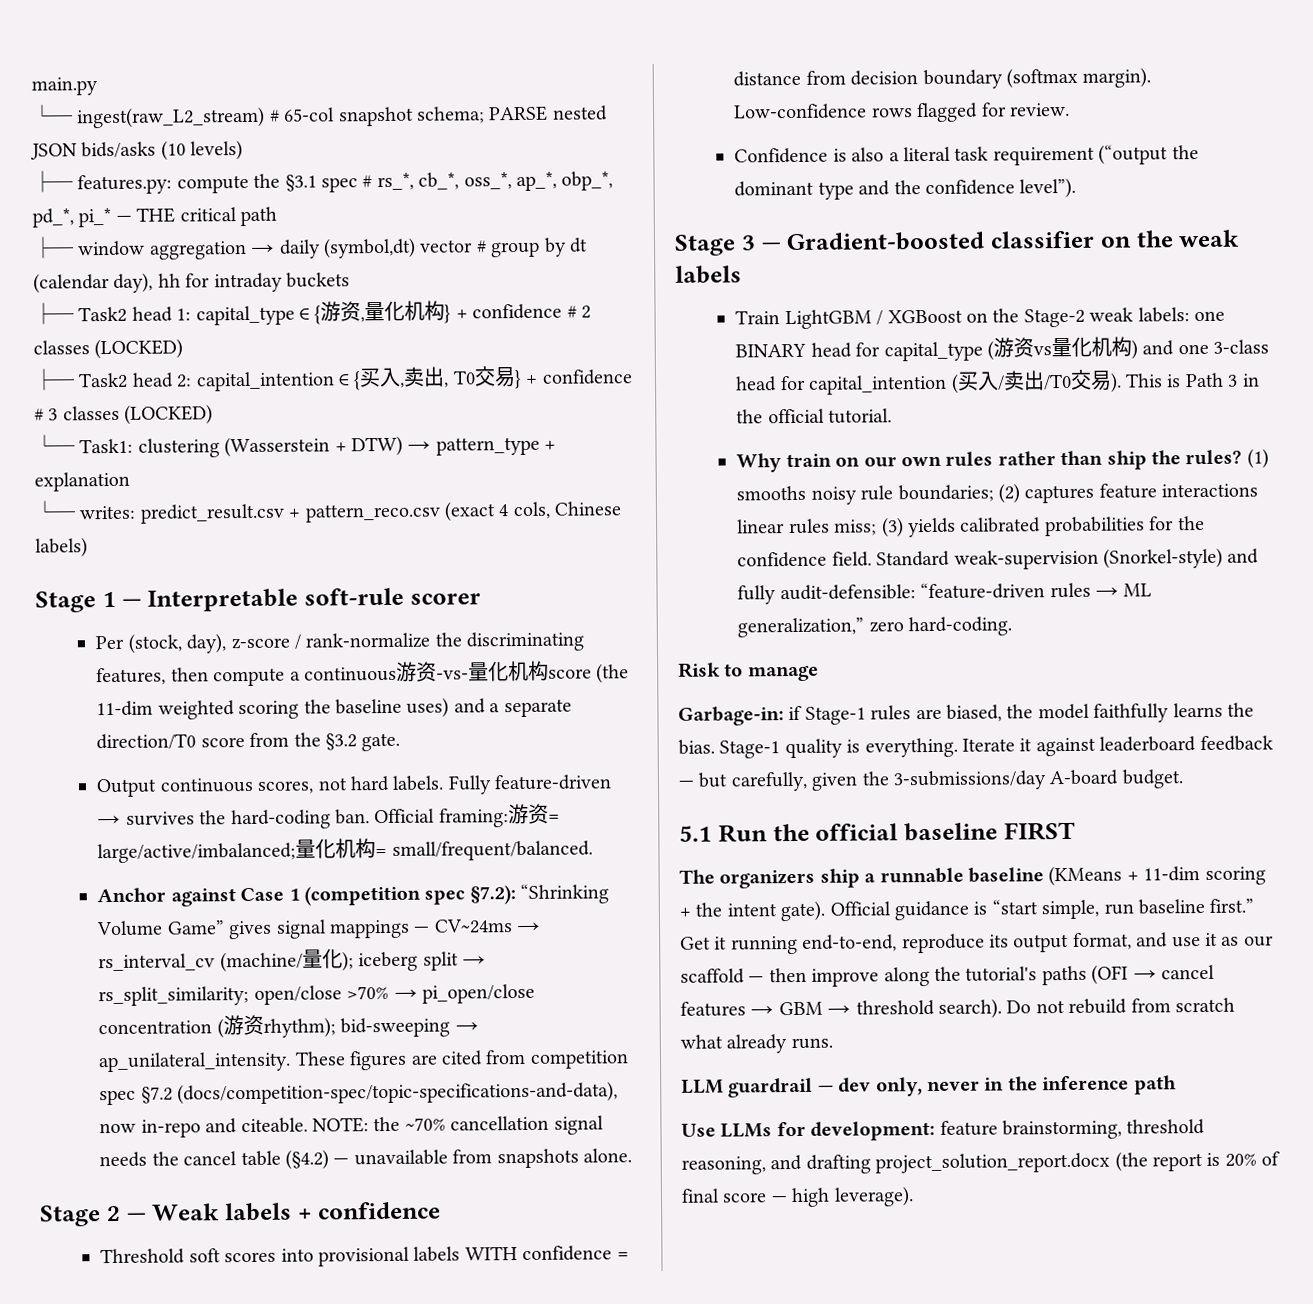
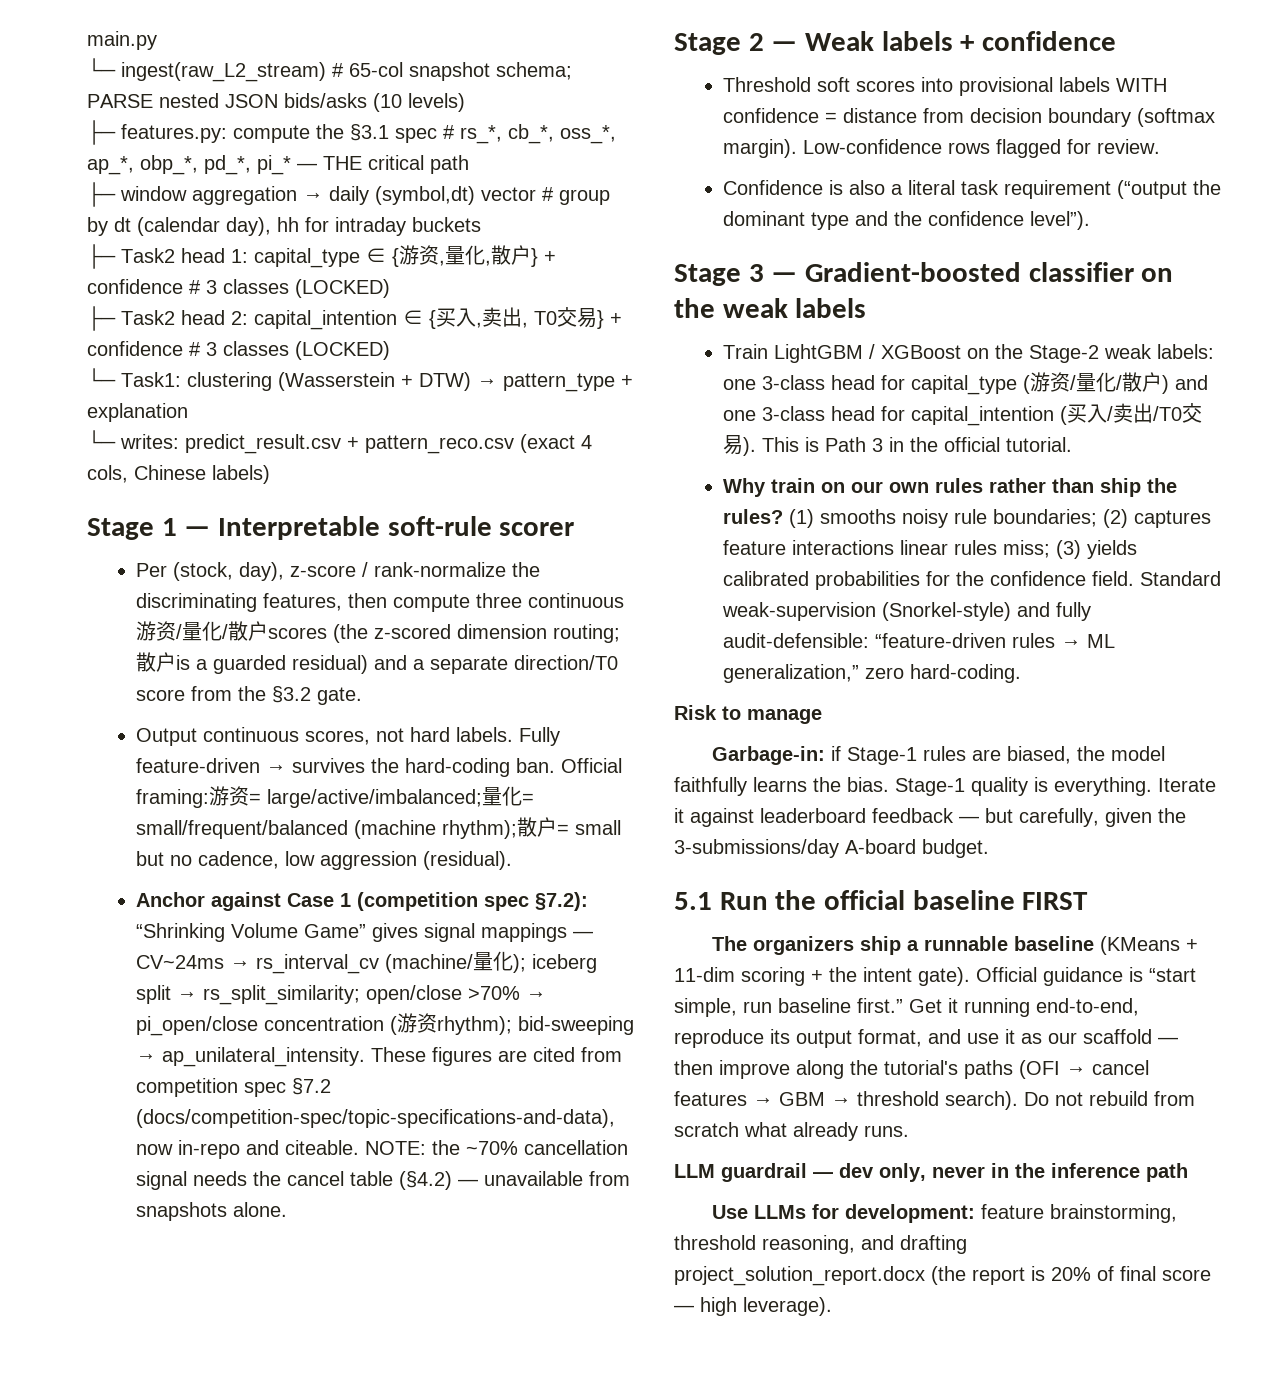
- ├─ Task2 head 1: capital_type ∈ {游资,量化机构} + confidence # 2 classes (LOCKED)
+ ├─ Task2 head 1: capital_type ∈ {游资,量化,散户} + confidence # 3 classes (LOCKED)
- Per (stock, day), z-score / rank-normalize the discriminating features, then compute a continuous游资-vs-量化机构score (the 11-dim weighted scoring the baseline uses) and a separate direction/T0 score from the §3.2 gate.
+ Per (stock, day), z-score / rank-normalize the discriminating features, then compute three continuous游资/量化/散户scores (the z-scored dimension routing;散户is a guarded residual) and a separate direction/T0 score from the §3.2 gate.
- Official framing:游资= large/active/imbalanced;量化机构= small/frequent/balanced.
+ Official framing:游资= large/active/imbalanced;量化= small/frequent/balanced (machine rhythm);散户= small but no cadence, low aggression (residual).
- Train LightGBM / XGBoost on the Stage-2 weak labels: one BINARY head for capital_type (游资vs量化机构) and one 3-class head for capital_intention (买入/卖出/T0交易).
+ Train LightGBM / XGBoost on the Stage-2 weak labels: one 3-class head for capital_type (游资/量化/散户) and one 3-class head for capital_intention (买入/卖出/T0交易).

